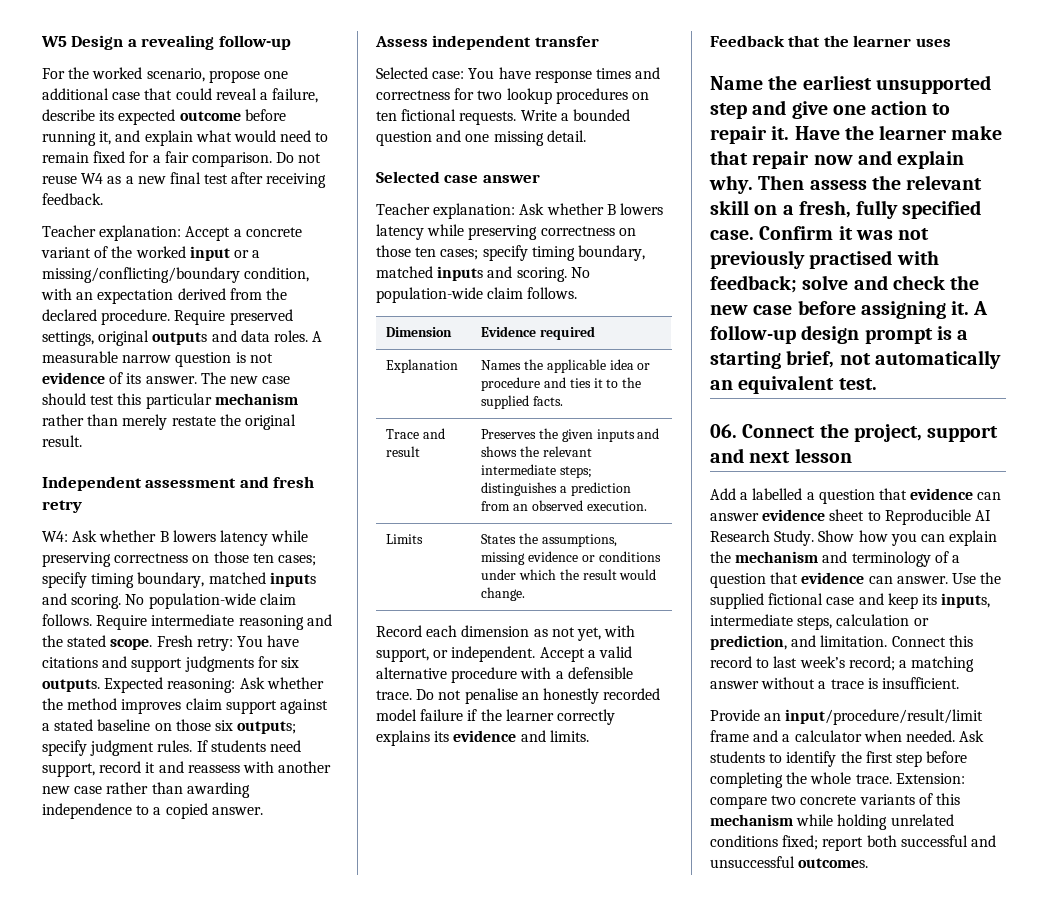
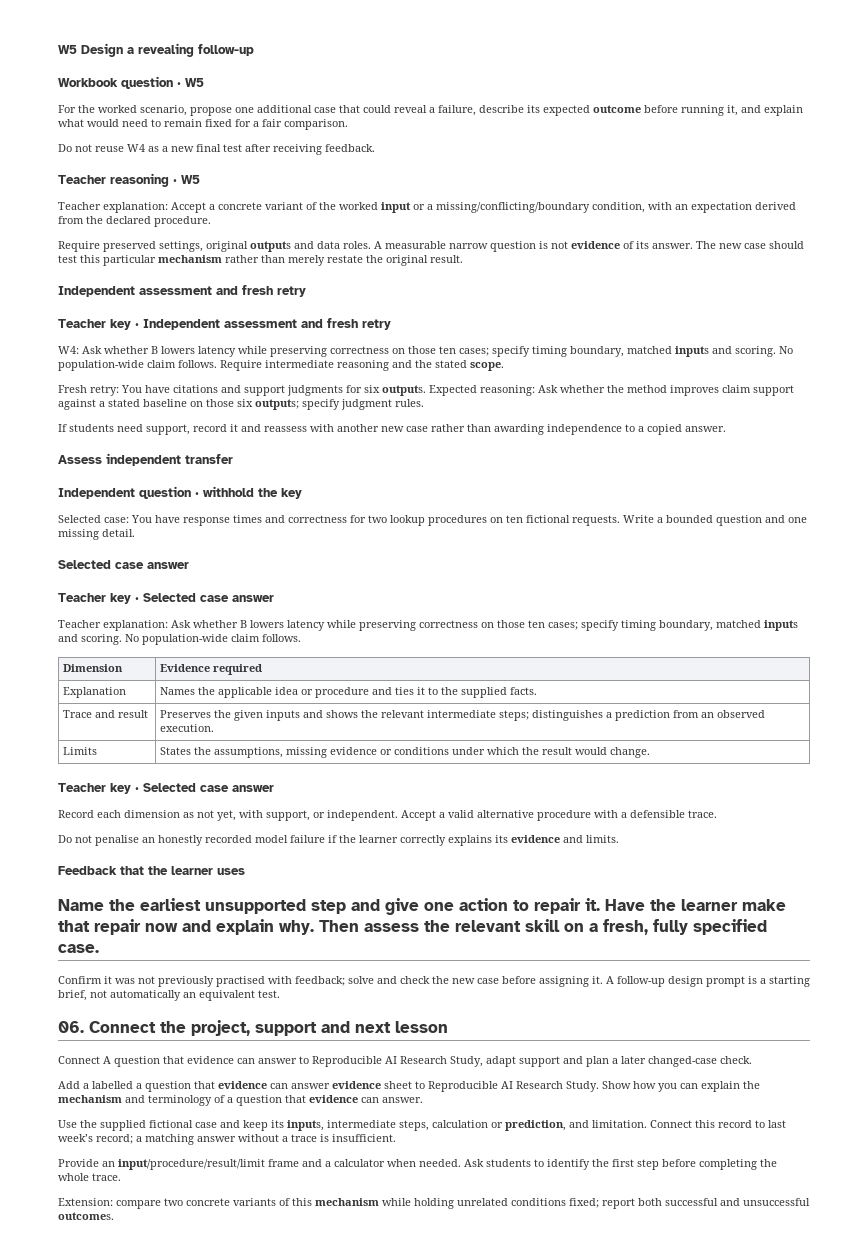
+ Workbook question · W5
- For the worked scenario, propose one additional case that could reveal a failure, describe its expected outcome before running it, and explain what would need to remain fixed for a fair comparison. Do not reuse W4 as a new final test after receiving feedback.
+ For the worked scenario, propose one additional case that could reveal a failure, describe its expected outcome before running it, and explain what would need to remain fixed for a fair comparison.
+ Do not reuse W4 as a new final test after receiving feedback.
+ Teacher reasoning · W5
- Teacher explanation: Accept a concrete variant of the worked input or a missing/conflicting/boundary condition, with an expectation derived from the declared procedure. Require preserved settings, original outputs and data roles.
+ Teacher explanation: Accept a concrete variant of the worked input or a missing/conflicting/boundary condition, with an expectation derived from the declared procedure.
+ Require preserved settings, original outputs and data roles.
+ Teacher key · Independent assessment and fresh retry
- Require intermediate reasoning and the stated scope. Fresh retry: You have citations and support judgments for six outputs.
+ Require intermediate reasoning and the stated scope.
+ Fresh retry: You have citations and support judgments for six outputs.
- Expected reasoning: Ask whether the method improves claim support against a stated baseline on those six outputs; specify judgment rules. If students need support, record it and reassess with another new case rather than awarding independence to a copied answer.
+ Expected reasoning: Ask whether the method improves claim support against a stated baseline on those six outputs; specify judgment rules.
+ If students need support, record it and reassess with another new case rather than awarding independence to a copied answer.
+ Independent question · withhold the key
  Write a bounded question and one missing detail.
  Selected case answer
+ Teacher key · Selected case answer
  Limits | States the assumptions, missing evidence or conditions under which the result would change.
+ Teacher key · Selected case answer
- Accept a valid alternative procedure with a defensible trace. Do not penalise an honestly recorded model failure if the learner correctly explains its evidence and limits.
+ Accept a valid alternative procedure with a defensible trace.
+ Do not penalise an honestly recorded model failure if the learner correctly explains its evidence and limits.
- Then assess the relevant skill on a fresh, fully specified case. Confirm it was not previously practised with feedback; solve and check the new case before assigning it.
+ Then assess the relevant skill on a fresh, fully specified case.
+ Confirm it was not previously practised with feedback; solve and check the new case before assigning it.
+ Connect A question that evidence can answer to Reproducible AI Research Study, adapt support and plan a later changed-case check.
- Show how you can explain the mechanism and terminology of a question that evidence can answer. Use the supplied fictional case and keep its inputs, intermediate steps, calculation or prediction, and limitation.
+ Show how you can explain the mechanism and terminology of a question that evidence can answer.
+ Use the supplied fictional case and keep its inputs, intermediate steps, calculation or prediction, and limitation.
- Ask students to identify the first step before completing the whole trace. Extension: compare two concrete variants of this mechanism while holding unrelated conditions fixed; report both successful and unsuccessful outcomes.
+ Ask students to identify the first step before completing the whole trace.
+ Extension: compare two concrete variants of this mechanism while holding unrelated conditions fixed; report both successful and unsuccessful outcomes.

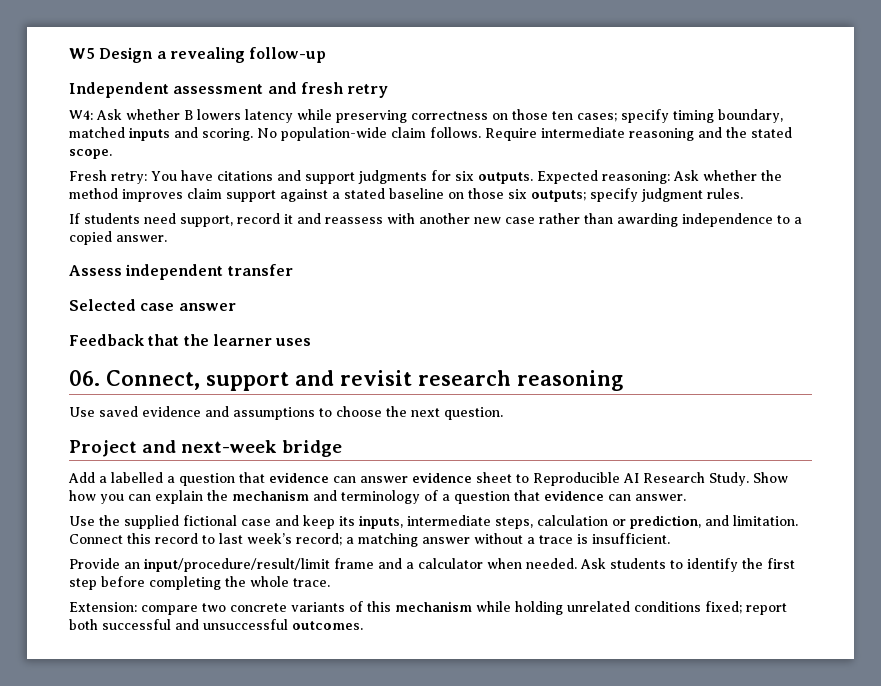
- Workbook question · W5
- For the worked scenario, propose one additional case that could reveal a failure, describe its expected outcome before running it, and explain what would need to remain fixed for a fair comparison.
- Do not reuse W4 as a new final test after receiving feedback.
- Teacher reasoning · W5
- Teacher explanation: Accept a concrete variant of the worked input or a missing/conflicting/boundary condition, with an expectation derived from the declared procedure.
- Require preserved settings, original outputs and data roles. A measurable narrow question is not evidence of its answer. The new case should test this particular mechanism rather than merely restate the original result.
  Independent assessment and fresh retry
- Teacher key · Independent assessment and fresh retry
- Independent question · withhold the key
- Selected case: You have response times and correctness for two lookup procedures on ten fictional requests. Write a bounded question and one missing detail.
  Selected case answer
- Teacher key · Selected case answer
- Teacher explanation: Ask whether B lowers latency while preserving correctness on those ten cases; specify timing boundary, matched inputs and scoring. No population-wide claim follows.
- Dimension | Evidence required
- Explanation | Names the applicable idea or procedure and ties it to the supplied facts.
- Trace and result | Preserves the given inputs and shows the relevant intermediate steps; distinguishes a prediction from an observed execution.
- Limits | States the assumptions, missing evidence or conditions under which the result would change.
- Teacher key · Selected case answer
- Record each dimension as not yet, with support, or independent. Accept a valid alternative procedure with a defensible trace.
- Do not penalise an honestly recorded model failure if the learner correctly explains its evidence and limits.
- Name the earliest unsupported step and give one action to repair it. Have the learner make that repair now and explain why. Then assess the relevant skill on a fresh, fully specified case.
- Confirm it was not previously practised with feedback; solve and check the new case before assigning it. A follow-up design prompt is a starting brief, not automatically an equivalent test.
- 06. Connect the project, support and next lesson
- Connect A question that evidence can answer to Reproducible AI Research Study, adapt support and plan a later changed-case check.
+ 06. Connect, support and revisit research reasoning
+ Use saved evidence and assumptions to choose the next question.
+ Project and next-week bridge

